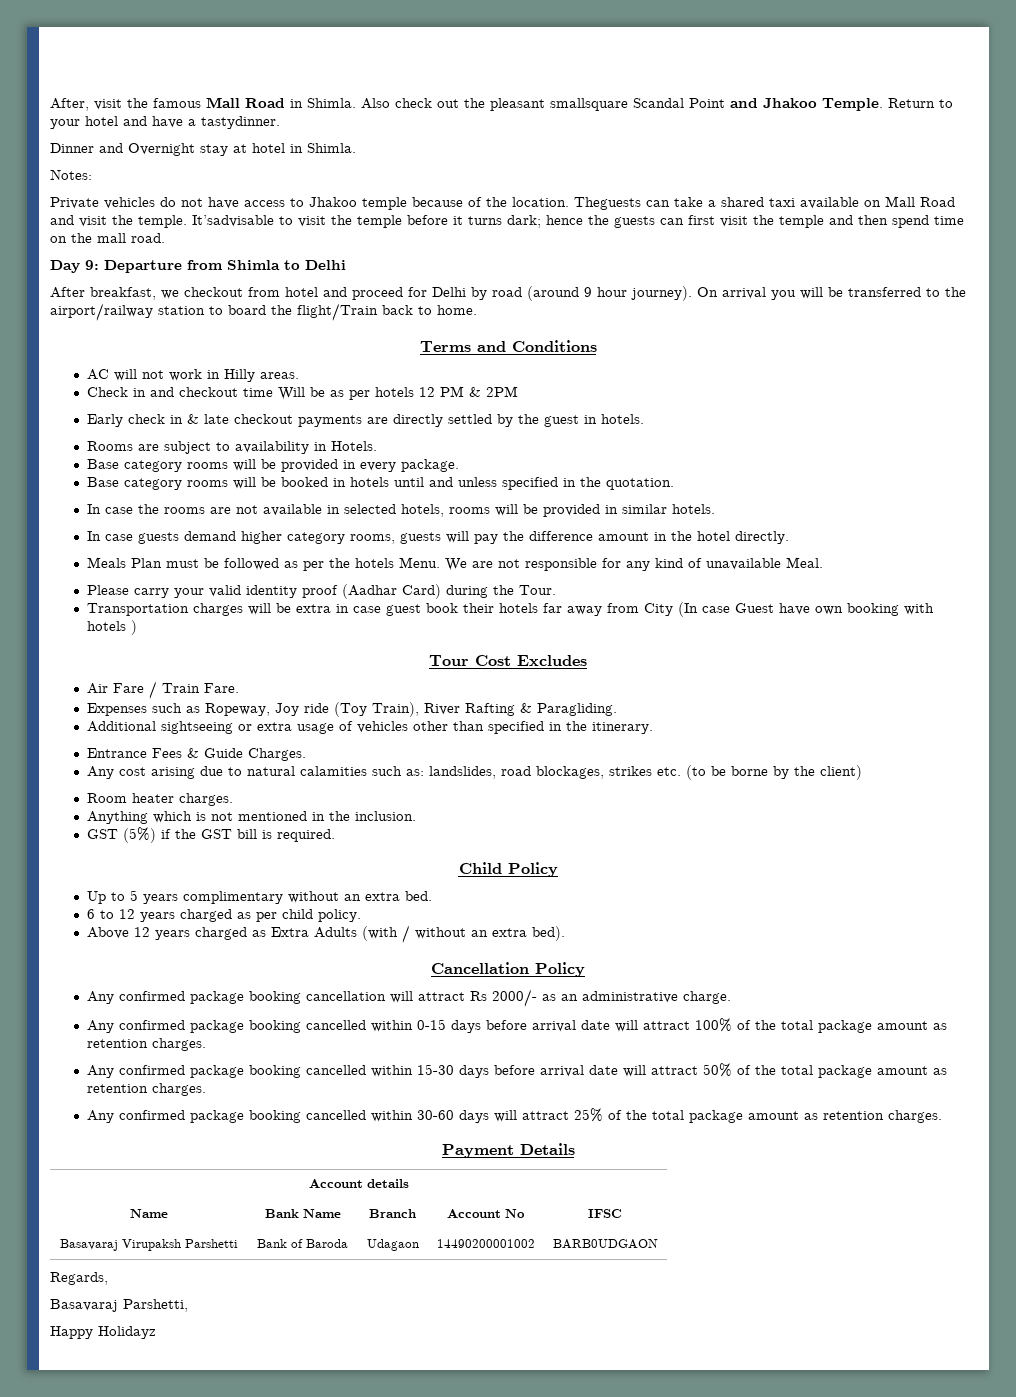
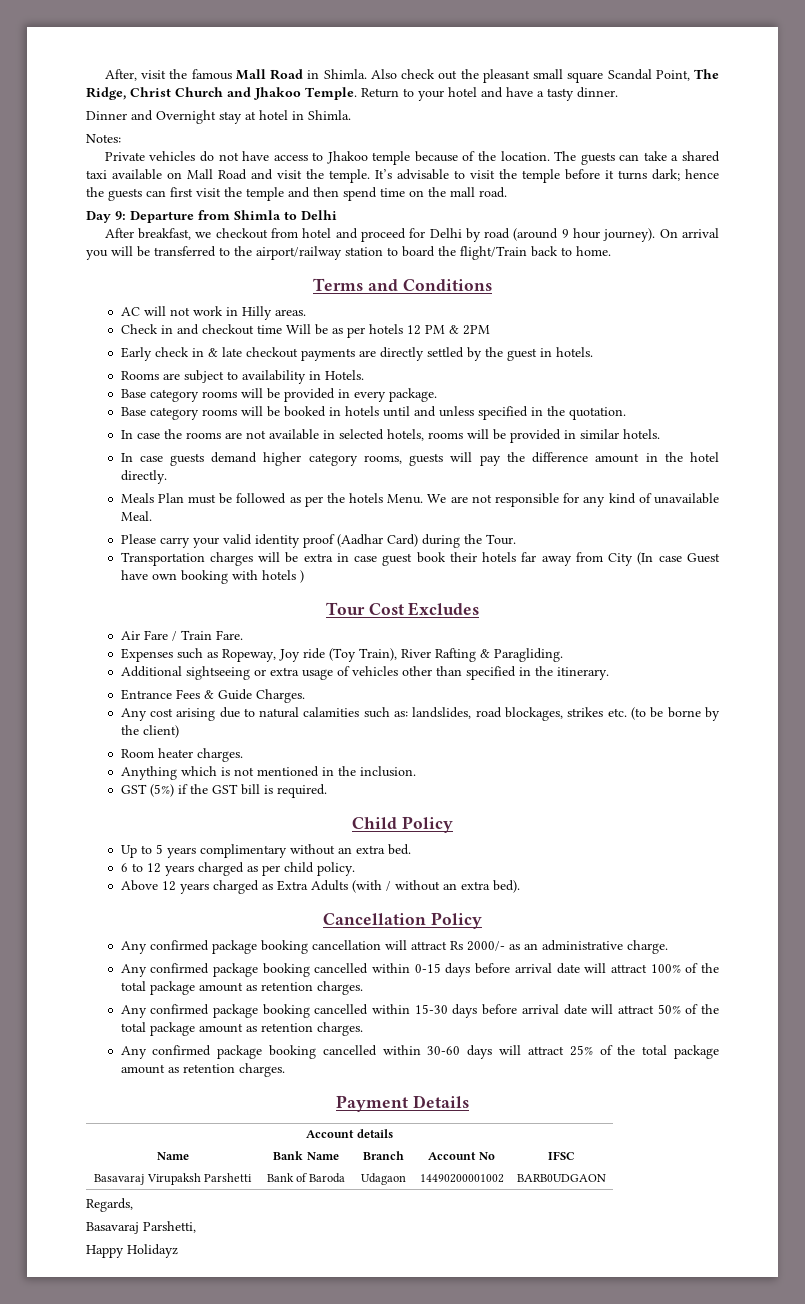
- Also check out the pleasant smallsquare Scandal Point and Jhakoo Temple.
+ Also check out the pleasant small square Scandal Point, The Ridge, Christ Church and Jhakoo Temple.
- Return to your hotel and have a tastydinner.
+ Return to your hotel and have a tasty dinner.
- Theguests can take a shared taxi available on Mall Road and visit the temple.
+ The guests can take a shared taxi available on Mall Road and visit the temple.
- It’sadvisable to visit the temple before it turns dark; hence the guests can first visit the temple and then spend time on the mall road.
+ It’s advisable to visit the temple before it turns dark; hence the guests can first visit the temple and then spend time on the mall road.

